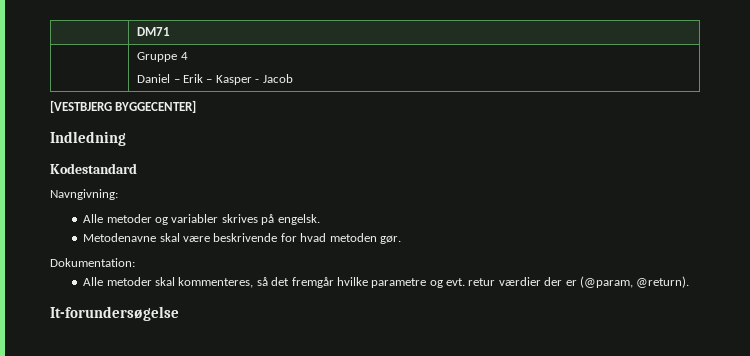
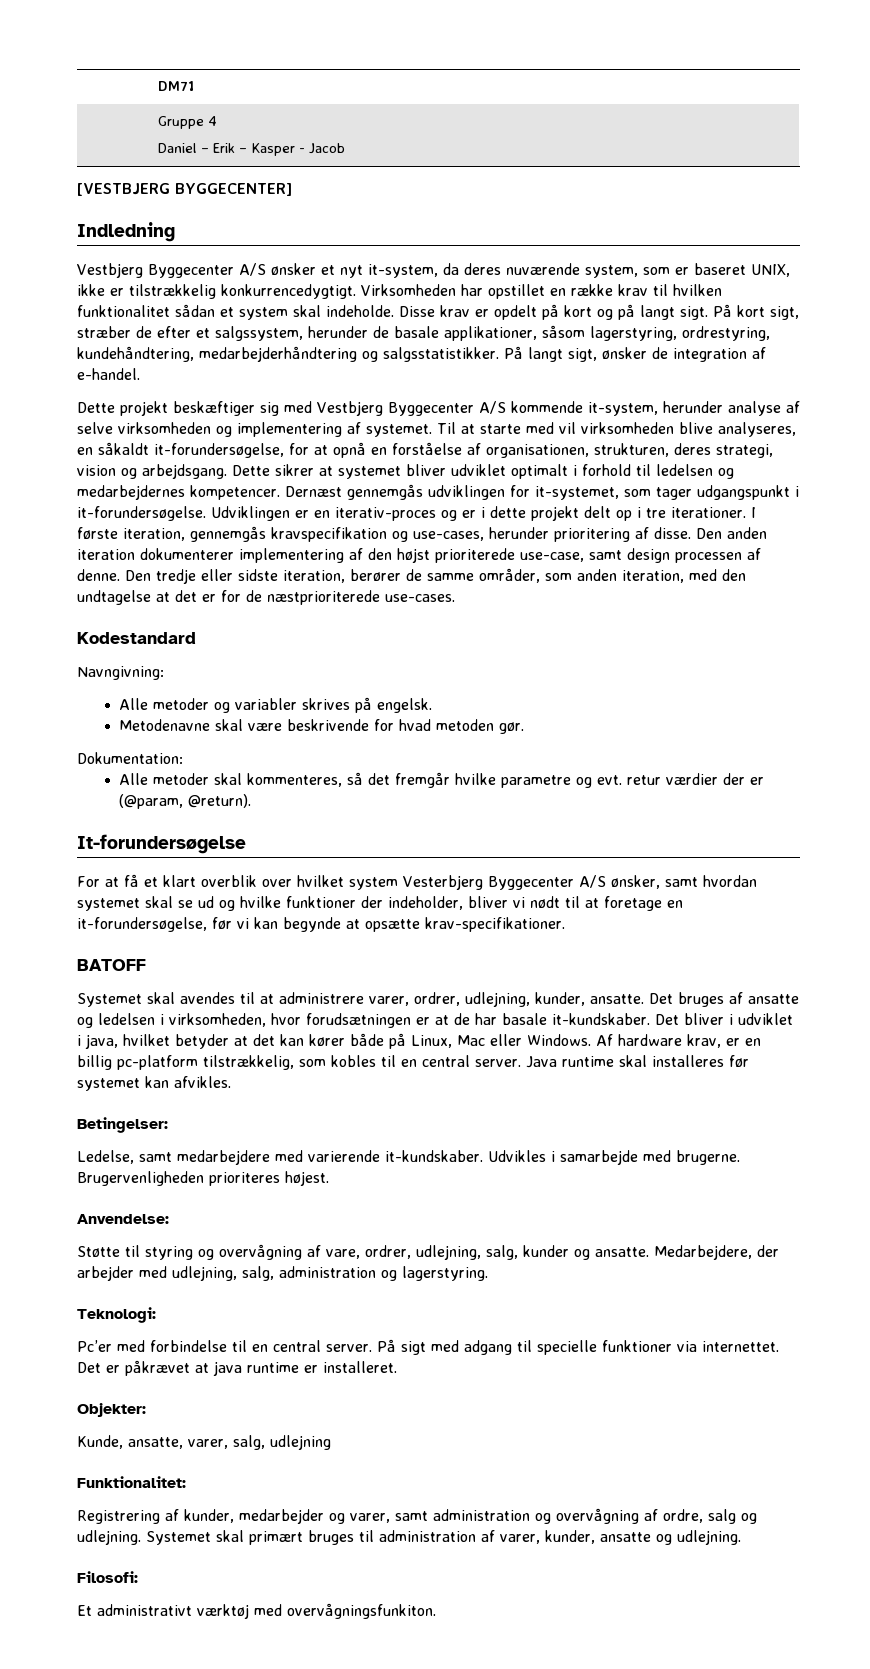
+ Vestbjerg Byggecenter A/S ønsker et nyt it-system, da deres nuværende system, som er baseret UNIX, ikke er tilstrækkelig konkurrencedygtigt. Virksomheden har opstillet en række krav til hvilken funktionalitet sådan et system skal indeholde. Disse krav er opdelt på kort og på langt sigt. På kort sigt, stræber de efter et salgssystem, herunder de basale applikationer, såsom lagerstyring, ordrestyring, kundehåndtering, medarbejderhåndtering og salgsstatistikker. På langt sigt, ønsker de integration af e-handel.
+ Dette projekt beskæftiger sig med Vestbjerg Byggecenter A/S kommende it-system, herunder analyse af selve virksomheden og implementering af systemet. Til at starte med vil virksomheden blive analyseres, en såkaldt it-forundersøgelse, for at opnå en forståelse af organisationen, strukturen, deres strategi, vision og arbejdsgang. Dette sikrer at systemet bliver udviklet optimalt i forhold til ledelsen og medarbejdernes kompetencer. Dernæst gennemgås udviklingen for it-systemet, som tager udgangspunkt i it-forundersøgelse. Udviklingen er en iterativ-proces og er i dette projekt delt op i tre iterationer. I første iteration, gennemgås kravspecifikation og use-cases, herunder prioritering af disse. Den anden iteration dokumenterer implementering af den højst prioriterede use-case, samt design processen af denne. Den tredje eller sidste iteration, berører de samme områder, som anden iteration, med den undtagelse at det er for de næstprioriterede use-cases.
+ For at få et klart overblik over hvilket system Vesterbjerg Byggecenter A/S ønsker, samt hvordan systemet skal se ud og hvilke funktioner der indeholder, bliver vi nødt til at foretage en it-forundersøgelse, før vi kan begynde at opsætte krav-specifikationer.
+ BATOFF
+ Systemet skal avendes til at administrere varer, ordrer, udlejning, kunder, ansatte. Det bruges af ansatte og ledelsen i virksomheden, hvor forudsætningen er at de har basale it-kundskaber. Det bliver i udviklet i java, hvilket betyder at det kan kører både på Linux, Mac eller Windows. Af hardware krav, er en billig pc-platform tilstrækkelig, som kobles til en central server. Java runtime skal installeres før systemet kan afvikles.
+ Betingelser:
+ Ledelse, samt medarbejdere med varierende it-kundskaber. Udvikles i samarbejde med brugerne. Brugervenligheden prioriteres højest.
+ Anvendelse:
+ Støtte til styring og overvågning af vare, ordrer, udlejning, salg, kunder og ansatte. Medarbejdere, der arbejder med udlejning, salg, administration og lagerstyring.
+ Teknologi:
+ Pc’er med forbindelse til en central server. På sigt med adgang til specielle funktioner via internettet. Det er påkrævet at java runtime er installeret.
+ Objekter:
+ Kunde, ansatte, varer, salg, udlejning
+ Funktionalitet:
+ Registrering af kunder, medarbejder og varer, samt administration og overvågning af ordre, salg og udlejning. Systemet skal primært bruges til administration af varer, kunder, ansatte og udlejning.
+ Filosofi:
+ Et administrativt værktøj med overvågningsfunkiton.

